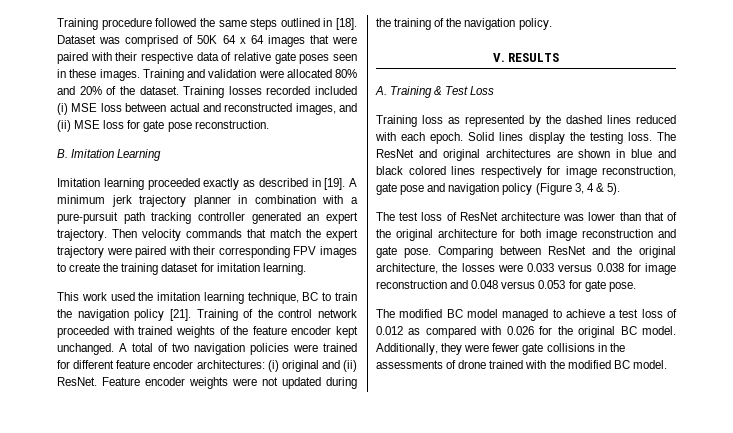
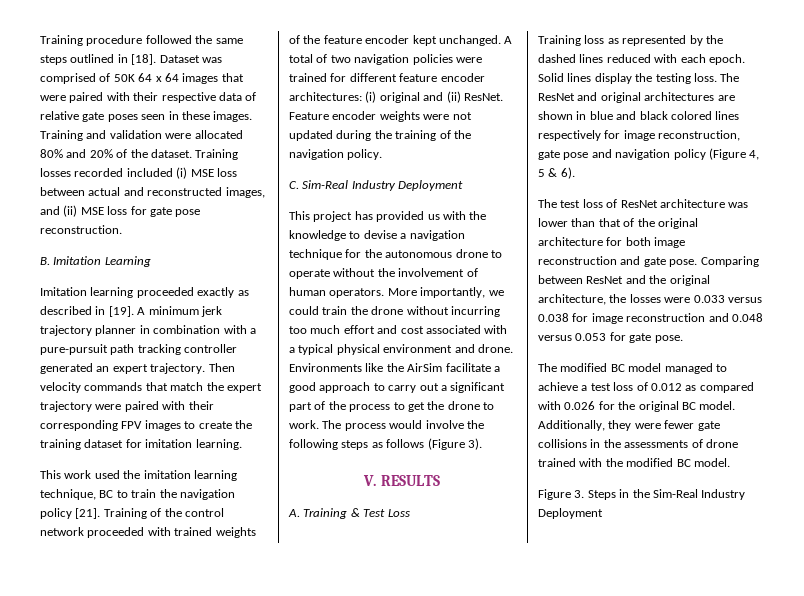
+ C. Sim-Real Industry Deployment
+ This project has provided us with the knowledge to devise a navigation technique for the autonomous drone to operate without the involvement of human operators. More importantly, we could train the drone without incurring too much effort and cost associated with a typical physical environment and drone. Environments like the AirSim facilitate a good approach to carry out a significant part of the process to get the drone to work. The process would involve the following steps as follows (Figure 3).
- The ResNet and original architectures are shown in blue and black colored lines respectively for image reconstruction, gate pose and navigation policy (Figure 3, 4 & 5).
+ The ResNet and original architectures are shown in blue and black colored lines respectively for image reconstruction, gate pose and navigation policy (Figure 4, 5 & 6).
+ Figure 3. Steps in the Sim-Real Industry Deployment

